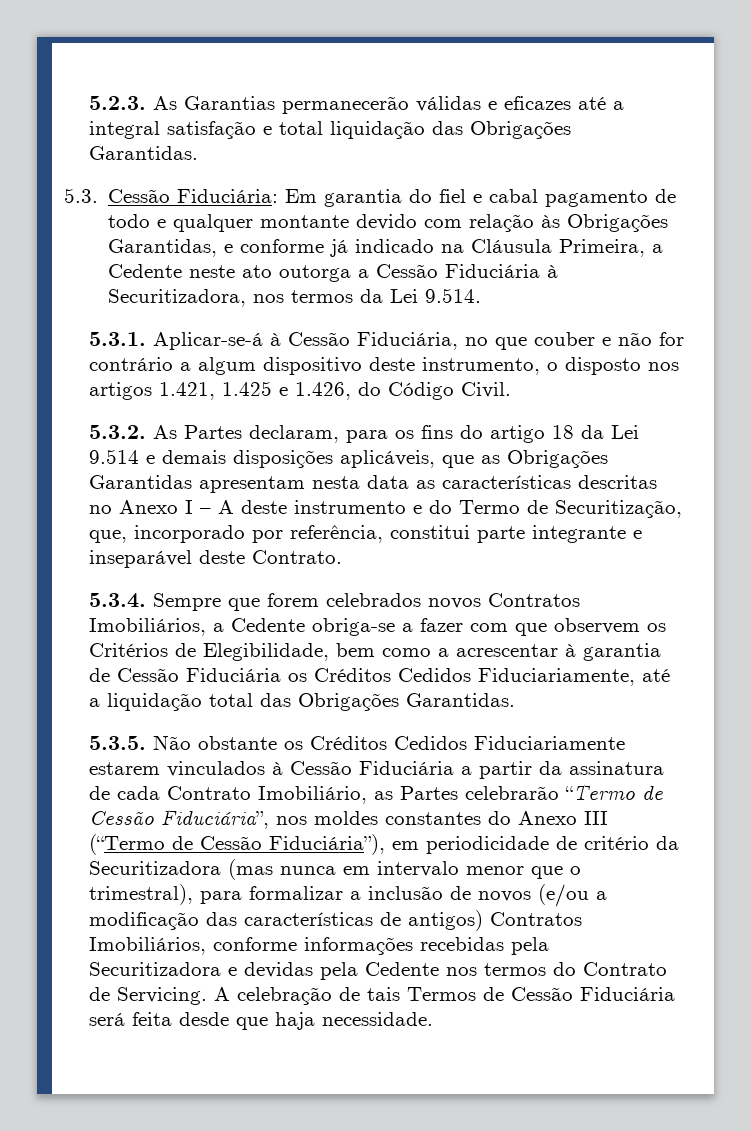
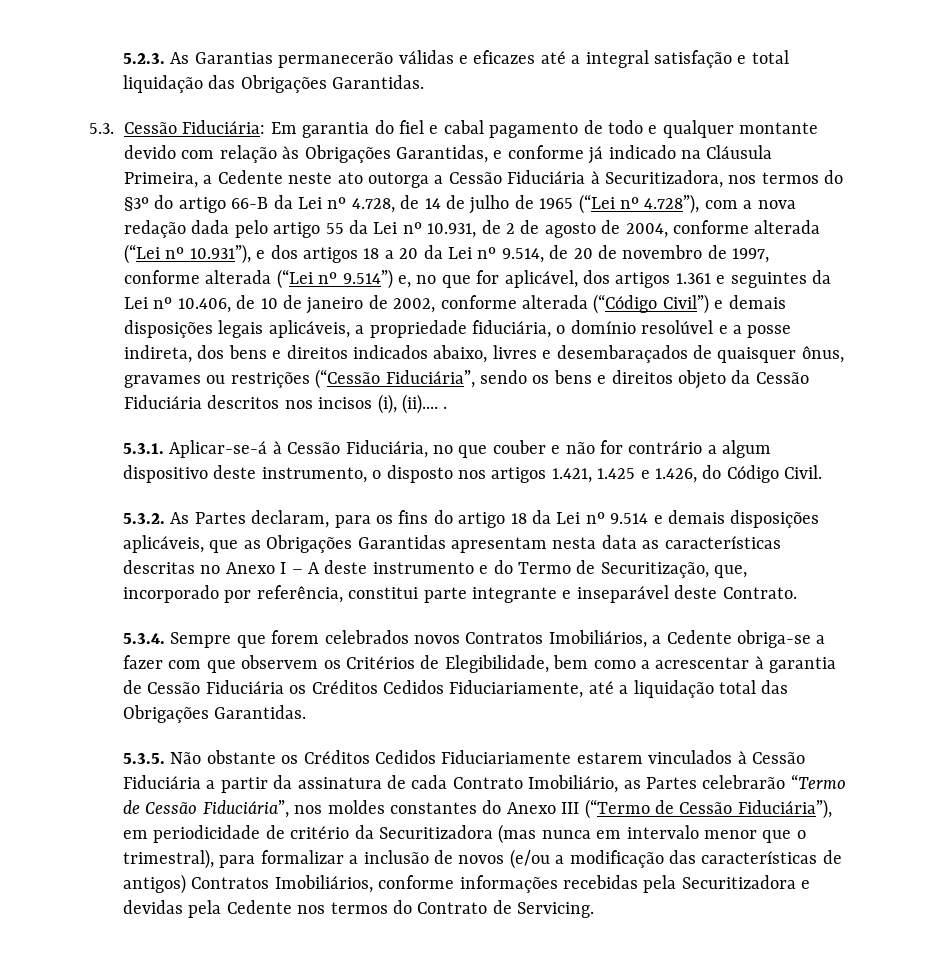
- 5.3. Cessão Fiduciária: Em garantia do fiel e cabal pagamento de todo e qualquer montante devido com relação às Obrigações Garantidas, e conforme já indicado na Cláusula Primeira, a Cedente neste ato outorga a Cessão Fiduciária à Securitizadora, nos termos da Lei 9.514.
+ 5.3. Cessão Fiduciária: Em garantia do fiel e cabal pagamento de todo e qualquer montante devido com relação às Obrigações Garantidas, e conforme já indicado na Cláusula Primeira, a Cedente neste ato outorga a Cessão Fiduciária à Securitizadora, nos termos do §3º do artigo 66-B da Lei nº 4.728, de 14 de julho de 1965 (“Lei nº 4.728”), com a nova redação dada pelo artigo 55 da Lei nº 10.931, de 2 de agosto de 2004, conforme alterada (“Lei nº 10.931”), e dos artigos 18 a 20 da Lei nº 9.514, de 20 de novembro de 1997, conforme alterada (“Lei nº 9.514”) e, no que for aplicável, dos artigos 1.361 e seguintes da Lei nº 10.406, de 10 de janeiro de 2002, conforme alterada (“Código Civil”) e demais disposições legais aplicáveis, a propriedade fiduciária, o domínio resolúvel e a posse indireta, dos bens e direitos indicados abaixo, livres e desembaraçados de quaisquer ônus, gravames ou restrições (“Cessão Fiduciária”, sendo os bens e direitos objeto da Cessão Fiduciária descritos nos incisos (i), (ii).... .
- 5.3.2. As Partes declaram, para os fins do artigo 18 da Lei 9.514 e demais disposições aplicáveis, que as Obrigações Garantidas apresentam nesta data as características descritas no Anexo I – A deste instrumento e do Termo de Securitização, que, incorporado por referência, constitui parte integrante e inseparável deste Contrato.
+ 5.3.2. As Partes declaram, para os fins do artigo 18 da Lei nº 9.514 e demais disposições aplicáveis, que as Obrigações Garantidas apresentam nesta data as características descritas no Anexo I – A deste instrumento e do Termo de Securitização, que, incorporado por referência, constitui parte integrante e inseparável deste Contrato.
- A celebração de tais Termos de Cessão Fiduciária será feita desde que haja necessidade.

